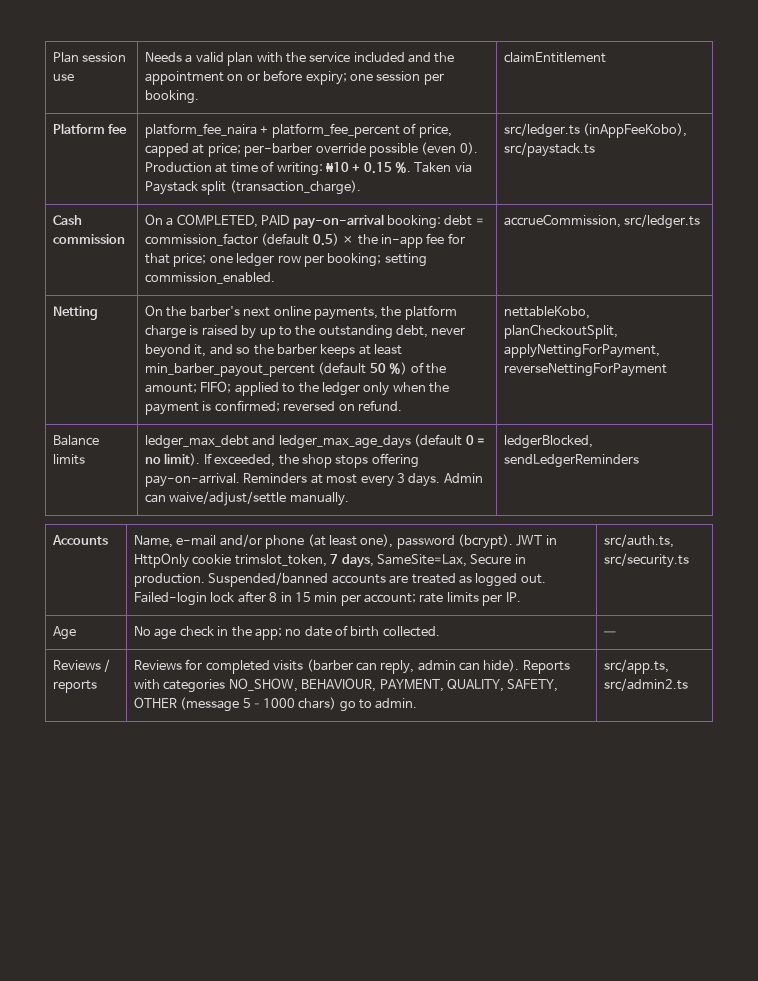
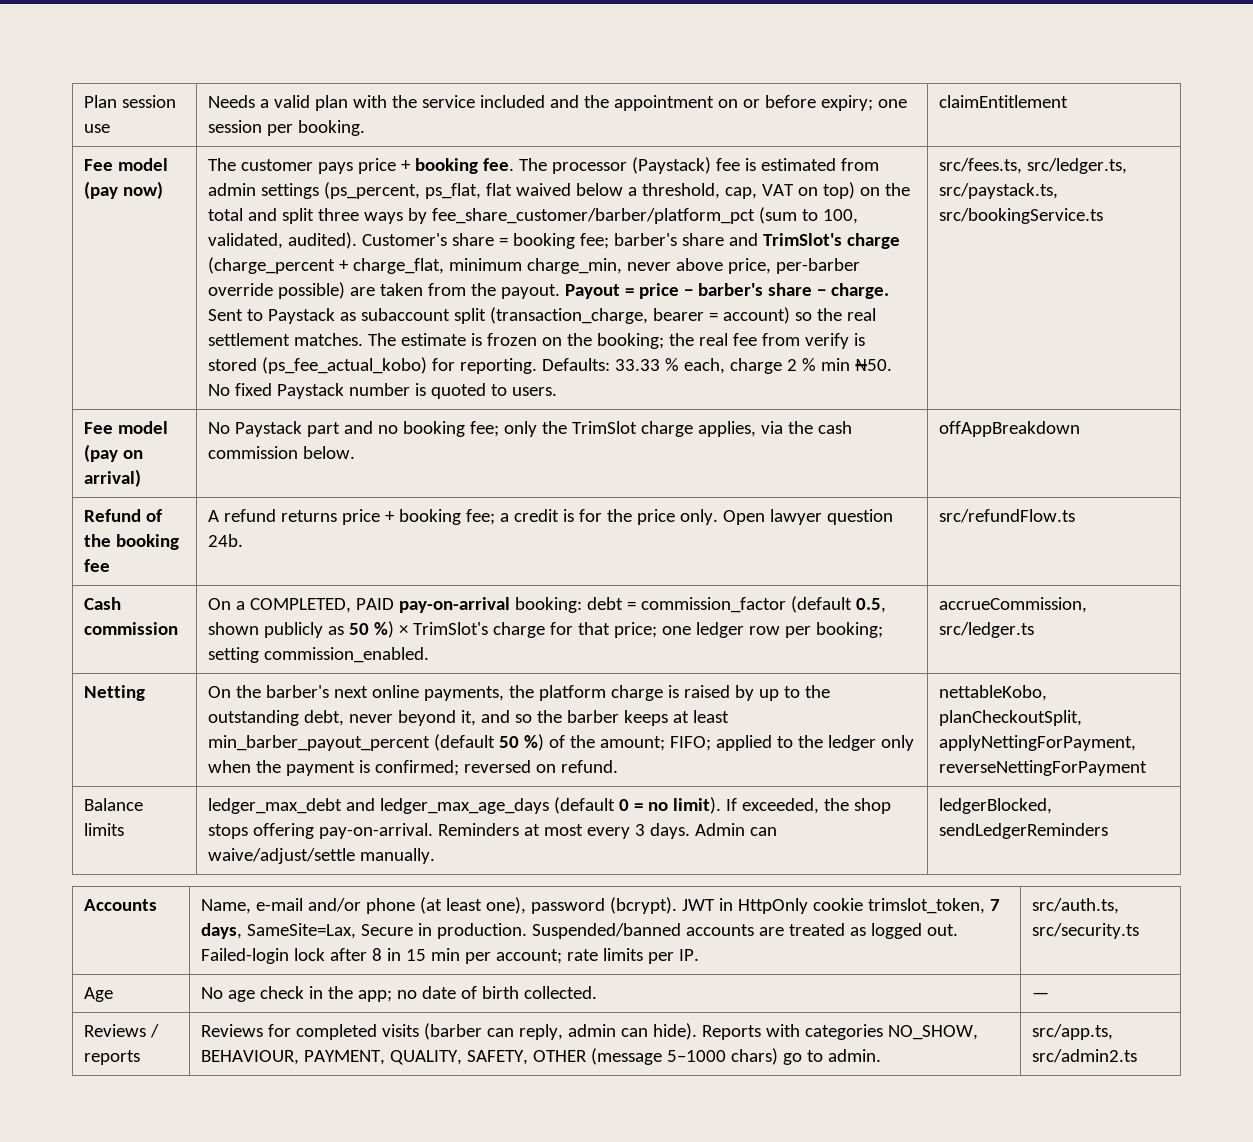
- Platform fee | platform_fee_naira + platform_fee_percent of price, capped at price; per-barber override possible (even 0). Production at time of writing: ₦10 + 0.15 %. Taken via Paystack split (transaction_charge). | src/ledger.ts (inAppFeeKobo), src/paystack.ts
+ Fee model (pay now) | The customer pays price + booking fee. The processor (Paystack) fee is estimated from admin settings (ps_percent, ps_flat, flat waived below a threshold, cap, VAT on top) on the total and split three ways by fee_share_customer/barber/platform_pct (sum to 100, validated, audited). Customer's share = booking fee; barber's share and TrimSlot's charge (charge_percent + charge_flat, minimum charge_min, never above price, per-barber override possible) are taken from the payout. Payout = price − barber's share − charge. Sent to Paystack as subaccount split (transaction_charge, bearer = account) so the real settlement matches. The estimate is frozen on the booking; the real fee from verify is stored (ps_fee_actual_kobo) for reporting. Defaults: 33.33 % each, charge 2 % min ₦50. No fixed Paystack number is quoted to users. | src/fees.ts, src/ledger.ts, src/paystack.ts, src/bookingService.ts
+ Fee model (pay on arrival) | No Paystack part and no booking fee; only the TrimSlot charge applies, via the cash commission below. | offAppBreakdown
+ Refund of the booking fee | A refund returns price + booking fee; a credit is for the price only. Open lawyer question 24b. | src/refundFlow.ts
- Cash commission | On a COMPLETED, PAID pay-on-arrival booking: debt = commission_factor (default 0.5) × the in-app fee for that price; one ledger row per booking; setting commission_enabled. | accrueCommission, src/ledger.ts
+ Cash commission | On a COMPLETED, PAID pay-on-arrival booking: debt = commission_factor (default 0.5, shown publicly as 50 %) × TrimSlot's charge for that price; one ledger row per booking; setting commission_enabled. | accrueCommission, src/ledger.ts

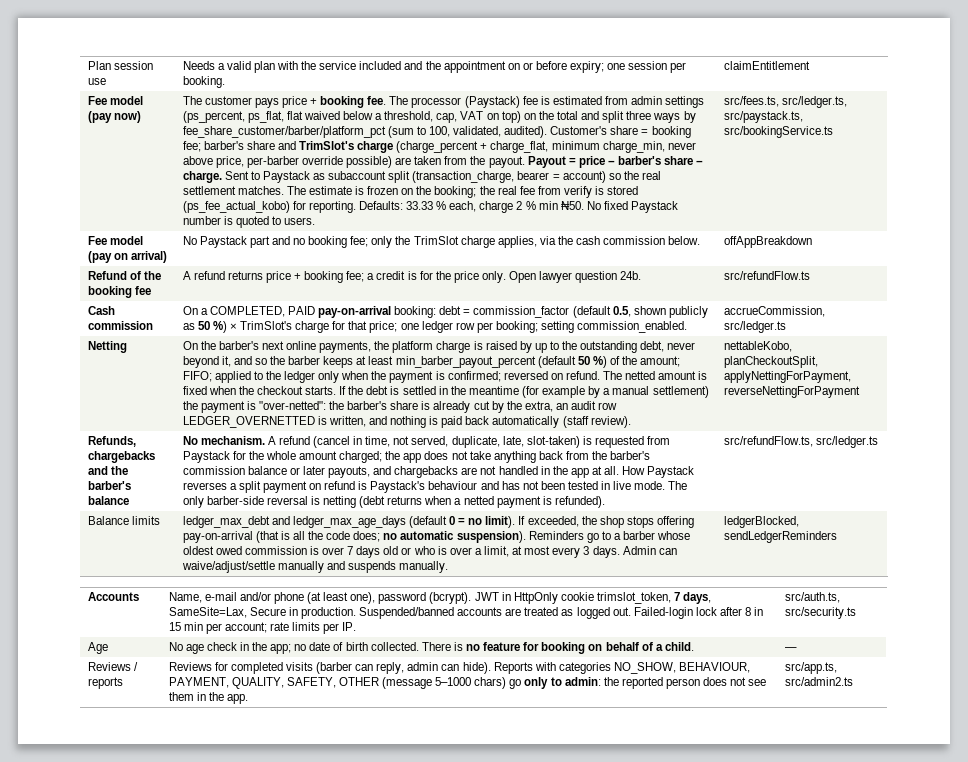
- On the barber's next online payments, the platform charge is raised by up to the outstanding debt, never beyond it, and so the barber keeps at least min_barber_payout_percent (default 50 %) of the amount; FIFO; applied to the ledger only when the payment is confirmed; reversed on refund. | nettableKobo, planCheckoutSplit, applyNettingForPayment, reverseNettingForPayment
+ On the barber's next online payments, the platform charge is raised by up to the outstanding debt, never beyond it, and so the barber keeps at least min_barber_payout_percent (default 50 %) of the amount; FIFO; applied to the ledger only when the payment is confirmed; reversed on refund. The netted amount is fixed when the checkout starts. If the debt is settled in the meantime (for example by a manual settlement) the payment is "over-netted": the barber's share is already cut by the extra, an audit row LEDGER_OVERNETTED is written, and nothing is paid back automatically (staff review). | nettableKobo, planCheckoutSplit, applyNettingForPayment, reverseNettingForPayment
+ Refunds, chargebacks and the barber's balance | No mechanism. A refund (cancel in time, not served, duplicate, late, slot-taken) is requested from Paystack for the whole amount charged; the app does not take anything back from the barber's commission balance or later payouts, and chargebacks are not handled in the app at all. How Paystack reverses a split payment on refund is Paystack's behaviour and has not been tested in live mode. The only barber-side reversal is netting (debt returns when a netted payment is refunded). | src/refundFlow.ts, src/ledger.ts
- If exceeded, the shop stops offering pay-on-arrival. Reminders at most every 3 days.
+ If exceeded, the shop stops offering pay-on-arrival (that is all the code does; no automatic suspension). Reminders go to a barber whose oldest owed commission is over 7 days old or who is over a limit, at most every 3 days.
- Admin can waive/adjust/settle manually.
+ Admin can waive/adjust/settle manually and suspends manually.
- Age | No age check in the app; no date of birth collected. | —
+ Age | No age check in the app; no date of birth collected. There is no feature for booking on behalf of a child. | —
- Reports with categories NO_SHOW, BEHAVIOUR, PAYMENT, QUALITY, SAFETY, OTHER (message 5–1000 chars) go to admin.
+ Reports with categories NO_SHOW, BEHAVIOUR, PAYMENT, QUALITY, SAFETY, OTHER (message 5–1000 chars) go only to admin: the reported person does not see them in the app.

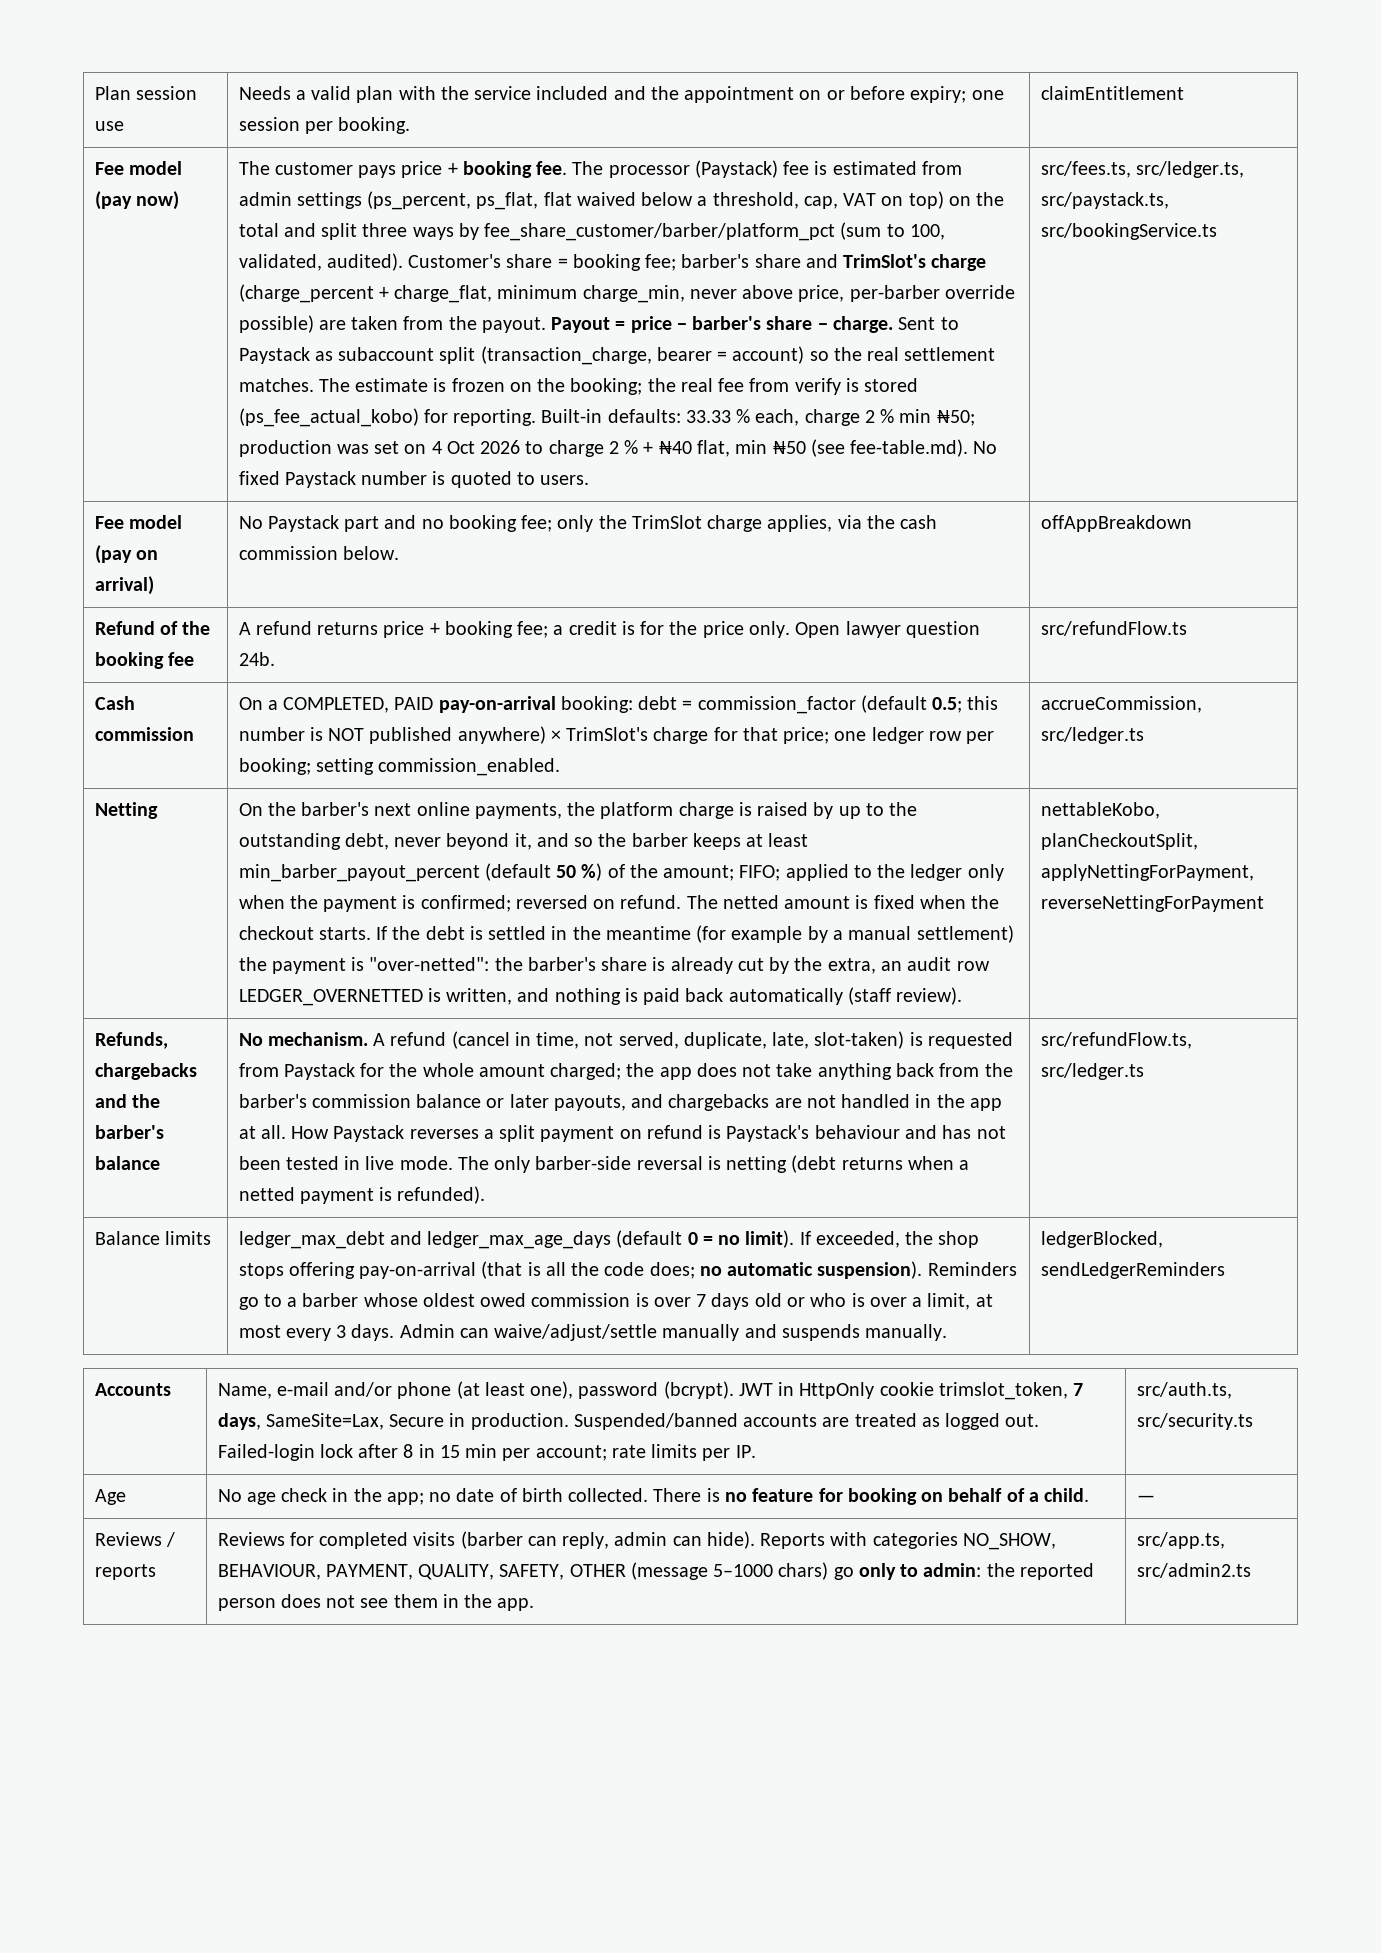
- Defaults: 33.33 % each, charge 2 % min ₦50. No fixed Paystack number is quoted to users.
+ Built-in defaults: 33.33 % each, charge 2 % min ₦50; production was set on 4 Oct 2026 to charge 2 % + ₦40 flat, min ₦50 (see fee-table.md). No fixed Paystack number is quoted to users.
- Cash commission | On a COMPLETED, PAID pay-on-arrival booking: debt = commission_factor (default 0.5, shown publicly as 50 %) × TrimSlot's charge for that price; one ledger row per booking; setting commission_enabled. | accrueCommission, src/ledger.ts
+ Cash commission | On a COMPLETED, PAID pay-on-arrival booking: debt = commission_factor (default 0.5; this number is NOT published anywhere) × TrimSlot's charge for that price; one ledger row per booking; setting commission_enabled. | accrueCommission, src/ledger.ts

